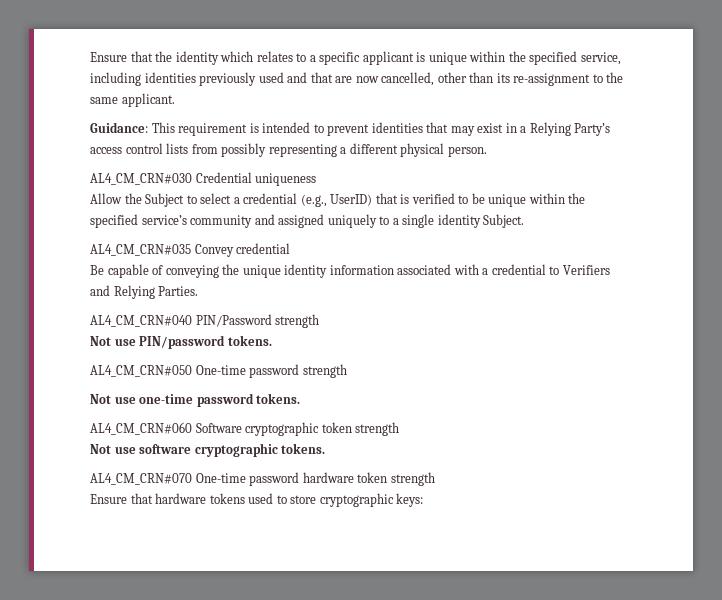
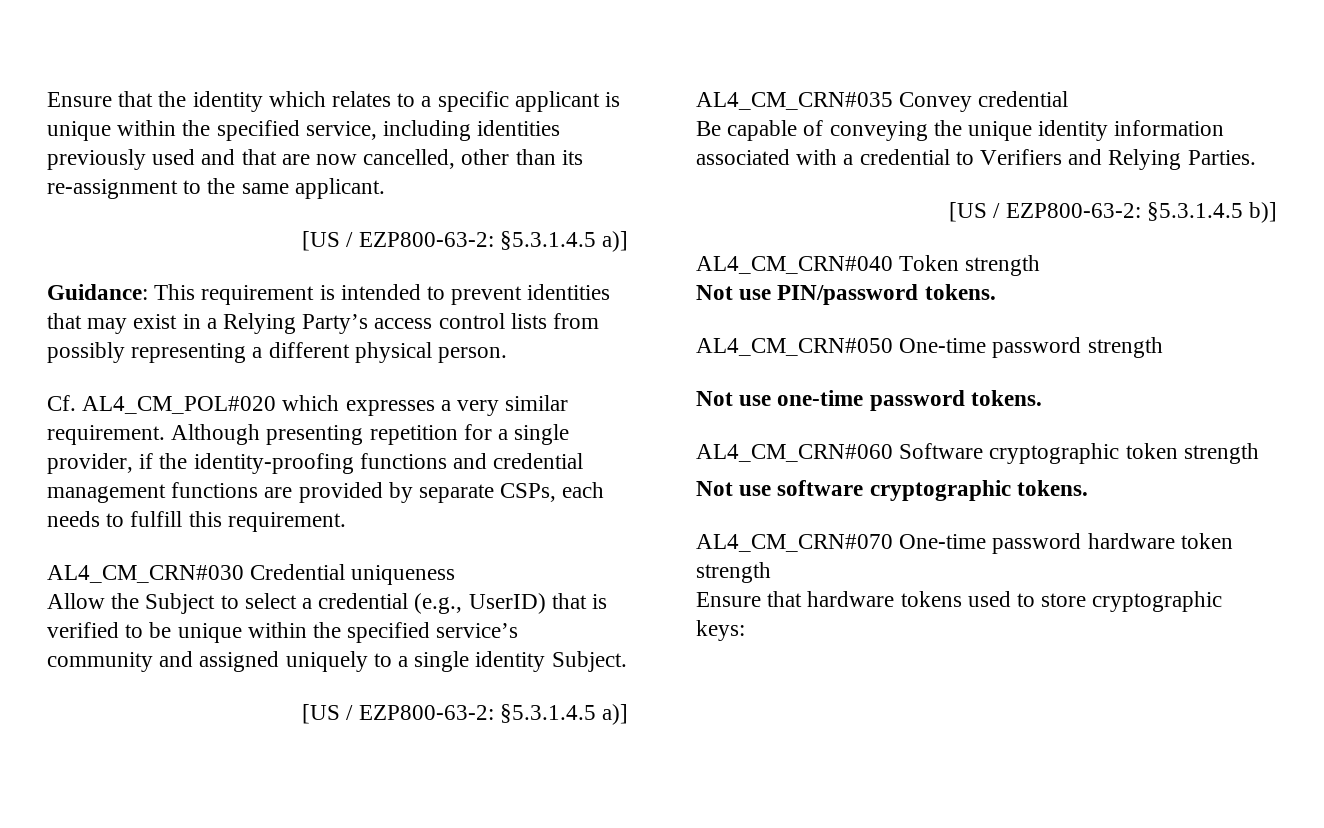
  Ensure that the identity which relates to a specific applicant is unique within the specified service, including identities previously used and that are now cancelled, other than its re-assignment to the same applicant.
+ [US / EZP800-63-2: §5.3.1.4.5 a)]
+ Cf. AL4_CM_POL#020 which expresses a very similar requirement. Although presenting repetition for a single provider, if the identity-proofing functions and credential management functions are provided by separate CSPs, each needs to fulfill this requirement.
  Allow the Subject to select a credential (e.g., UserID) that is verified to be unique within the specified service’s community and assigned uniquely to a single identity Subject.
+ [US / EZP800-63-2: §5.3.1.4.5 a)]
+ [US / EZP800-63-2: §5.3.1.4.5 b)]
- AL4_CM_CRN#040 PIN/Password strength
+ AL4_CM_CRN#040 Token strength

